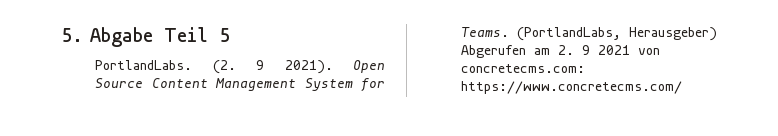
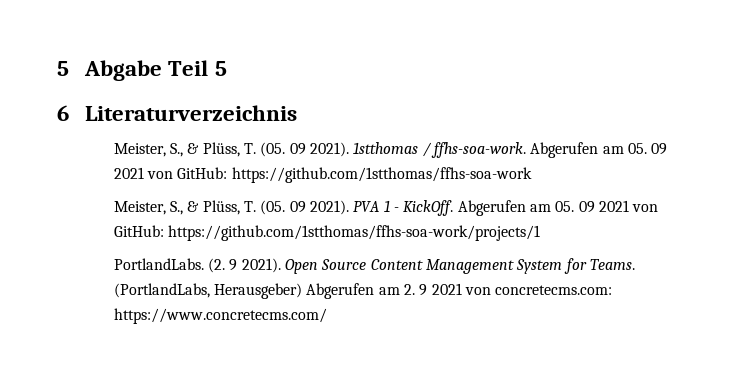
- 5. Abgabe Teil 5
+ 5 Abgabe Teil 5
+ 6 Literaturverzeichnis
+ Meister, S., & Plüss, T. (05. 09 2021). 1stthomas / ffhs-soa-work. Abgerufen am 05. 09 2021 von GitHub: https://github.com/1stthomas/ffhs-soa-work
+ Meister, S., & Plüss, T. (05. 09 2021). PVA 1 - KickOff. Abgerufen am 05. 09 2021 von GitHub: https://github.com/1stthomas/ffhs-soa-work/projects/1

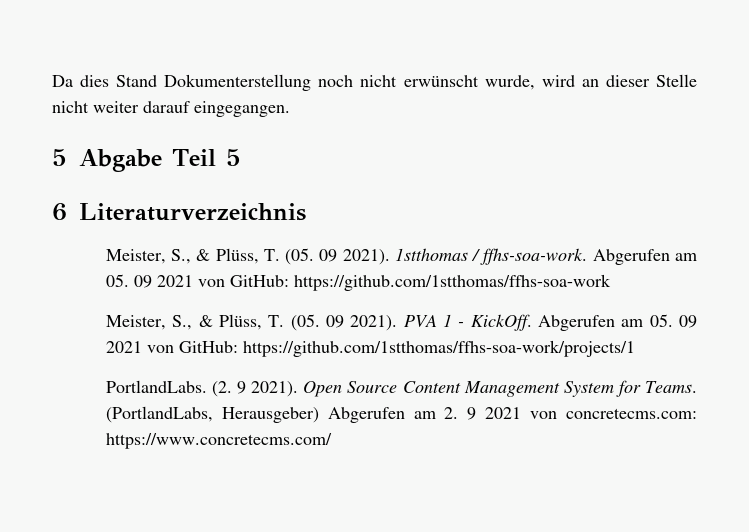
+ Da dies Stand Dokumenterstellung noch nicht erwünscht wurde, wird an dieser Stelle nicht weiter darauf eingegangen.

